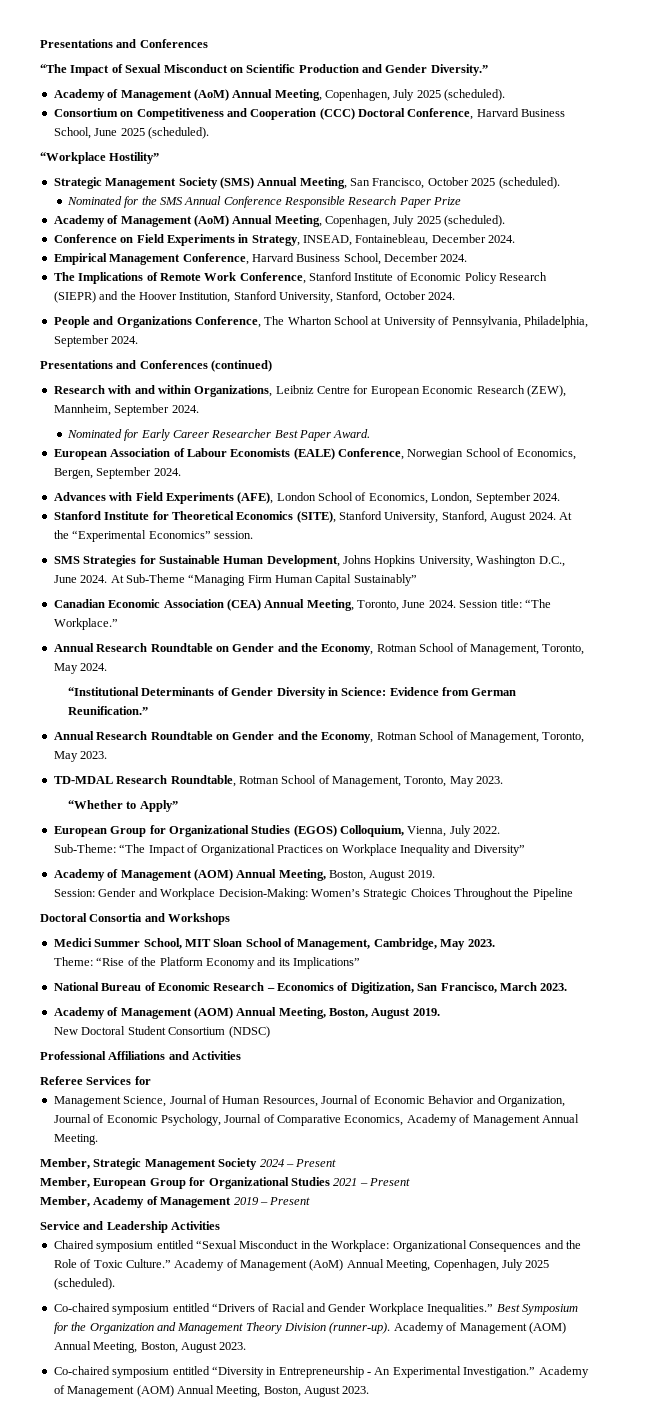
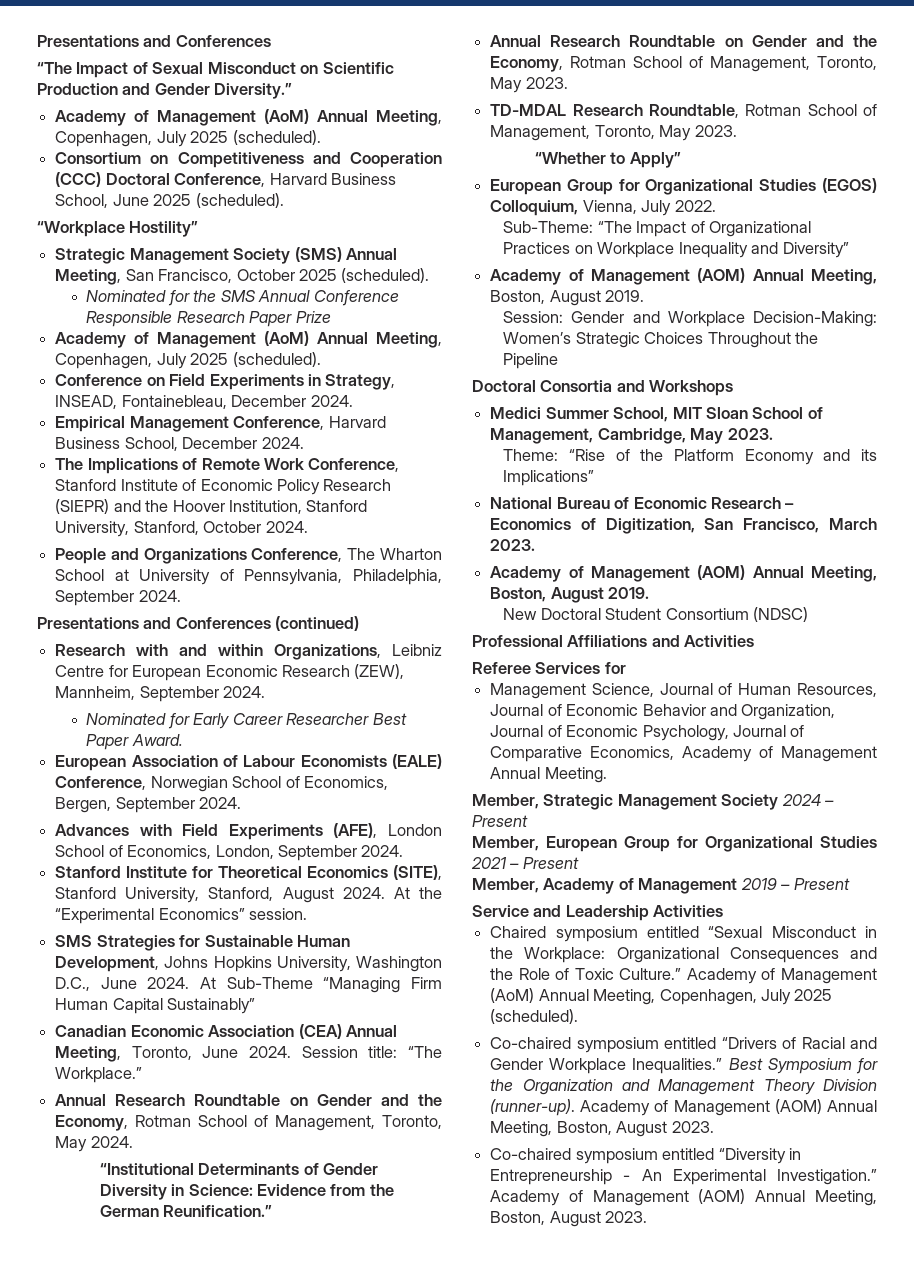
- “Institutional Determinants of Gender Diversity in Science: Evidence from German Reunification.”
+ “Institutional Determinants of Gender Diversity in Science: Evidence from the German Reunification.”

